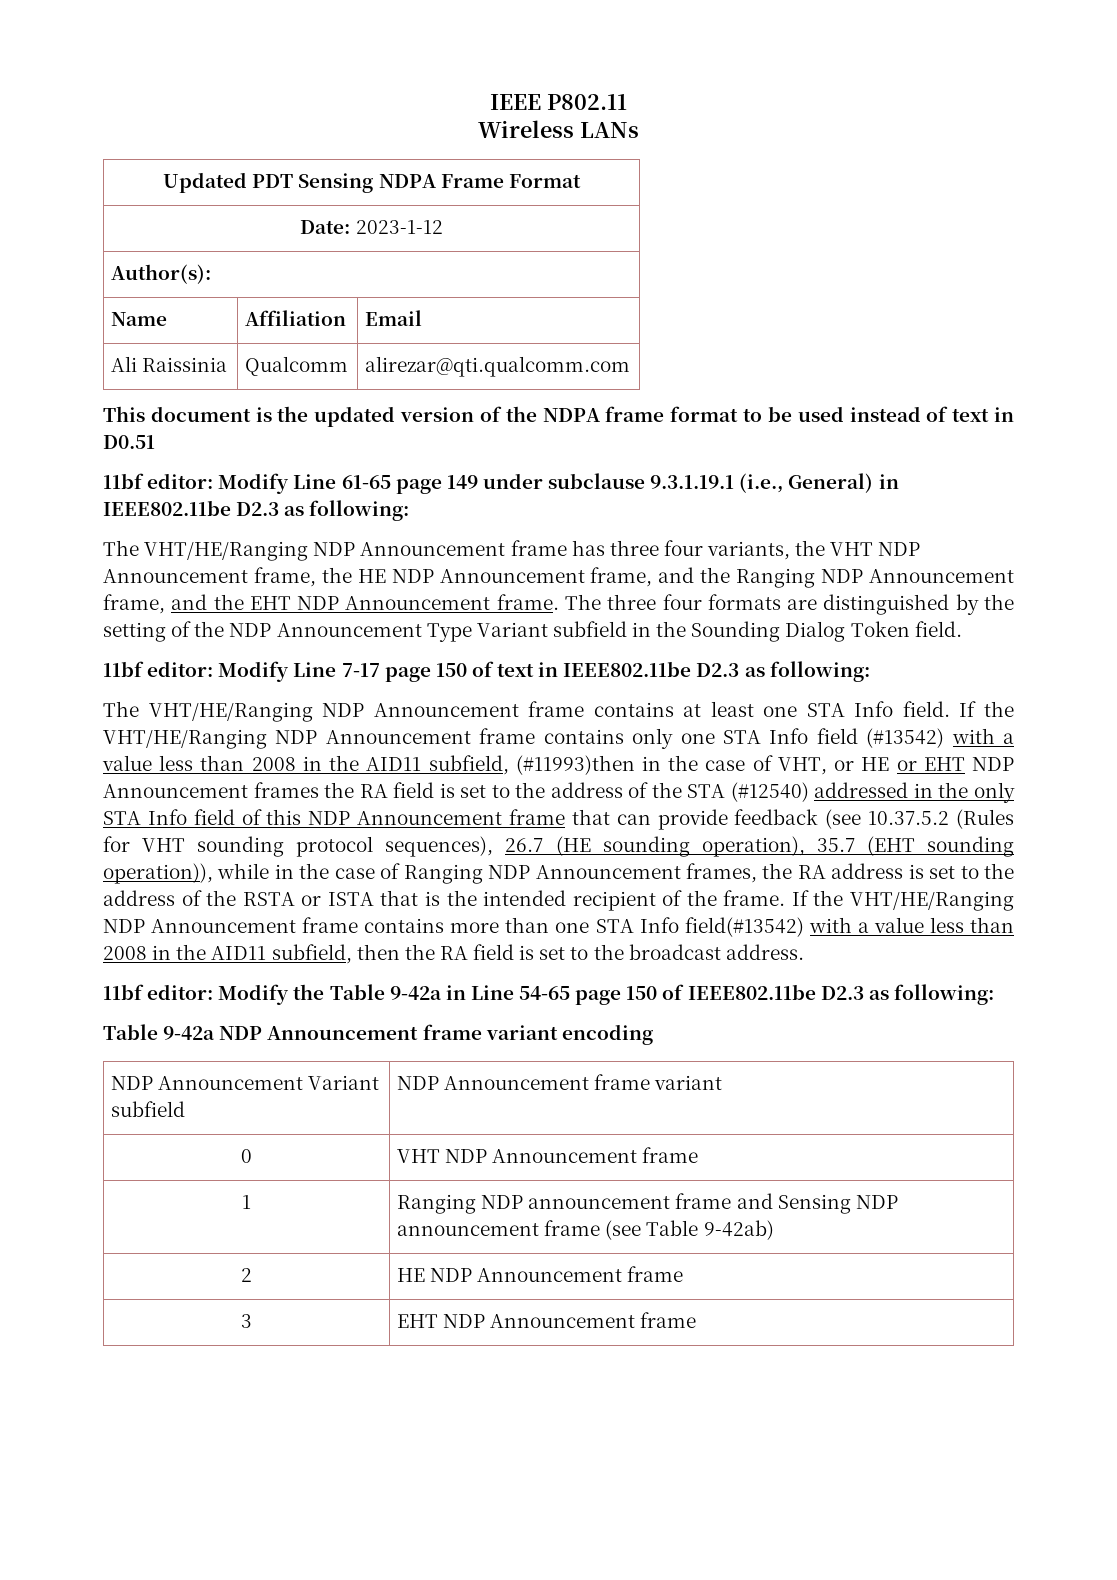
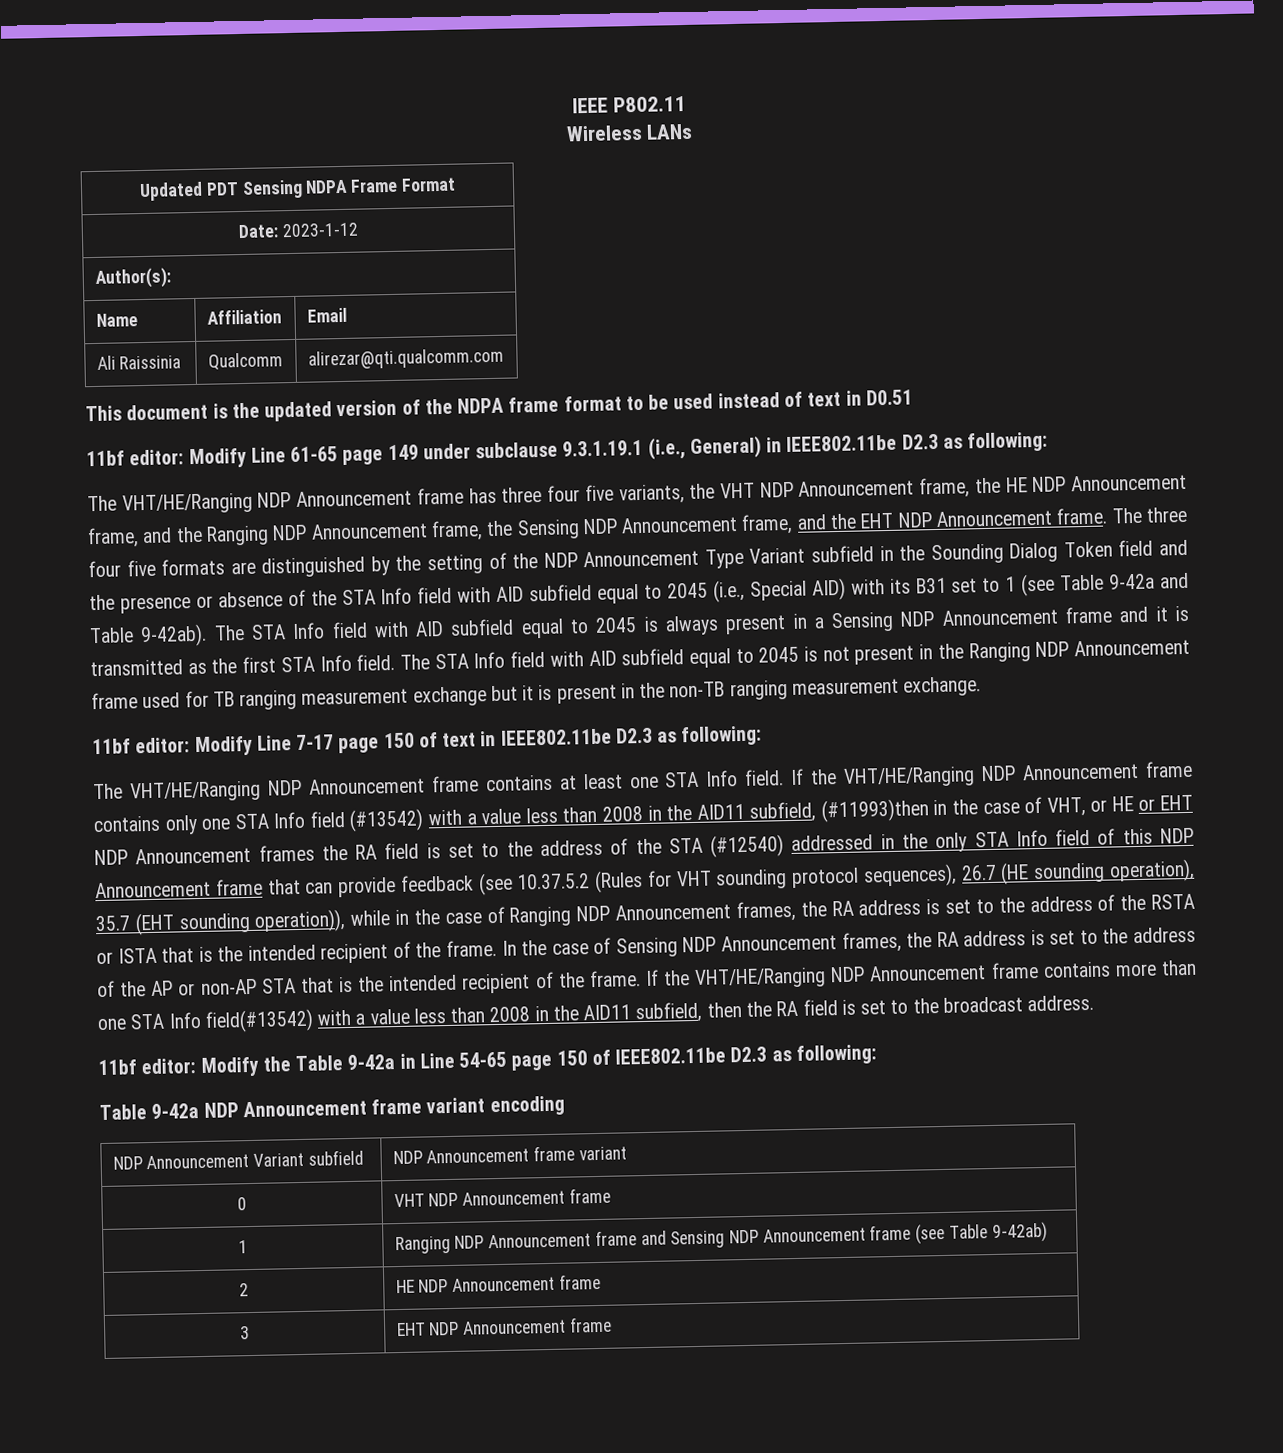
- The VHT/HE/Ranging NDP Announcement frame has three four variants, the VHT NDP Announcement frame, the HE NDP Announcement frame, and the Ranging NDP Announcement frame, and the EHT NDP Announcement frame.
+ The VHT/HE/Ranging NDP Announcement frame has three four five variants, the VHT NDP Announcement frame, the HE NDP Announcement frame, and the Ranging NDP Announcement frame, the Sensing NDP Announcement frame, and the EHT NDP Announcement frame.
- The three four formats are distinguished by the setting of the NDP Announcement Type Variant subfield in the Sounding Dialog Token field.
+ The three four five formats are distinguished by the setting of the NDP Announcement Type Variant subfield in the Sounding Dialog Token field and the presence or absence of the STA Info field with AID subfield equal to 2045 (i.e., Special AID) with its B31 set to 1 (see Table 9-42a and Table 9-42ab). The STA Info field with AID subfield equal to 2045 is always present in a Sensing NDP Announcement frame and it is transmitted as the first STA Info field. The STA Info field with AID subfield equal to 2045 is not present in the Ranging NDP Announcement frame used for TB ranging measurement exchange but it is present in the non-TB ranging measurement exchange.
+ In the case of Sensing NDP Announcement frames, the RA address is set to the address of the AP or non-AP STA that is the intended recipient of the frame.
- 1 | Ranging NDP announcement frame and Sensing NDP announcement frame (see Table 9-42ab)
+ 1 | Ranging NDP Announcement frame and Sensing NDP Announcement frame (see Table 9-42ab)

